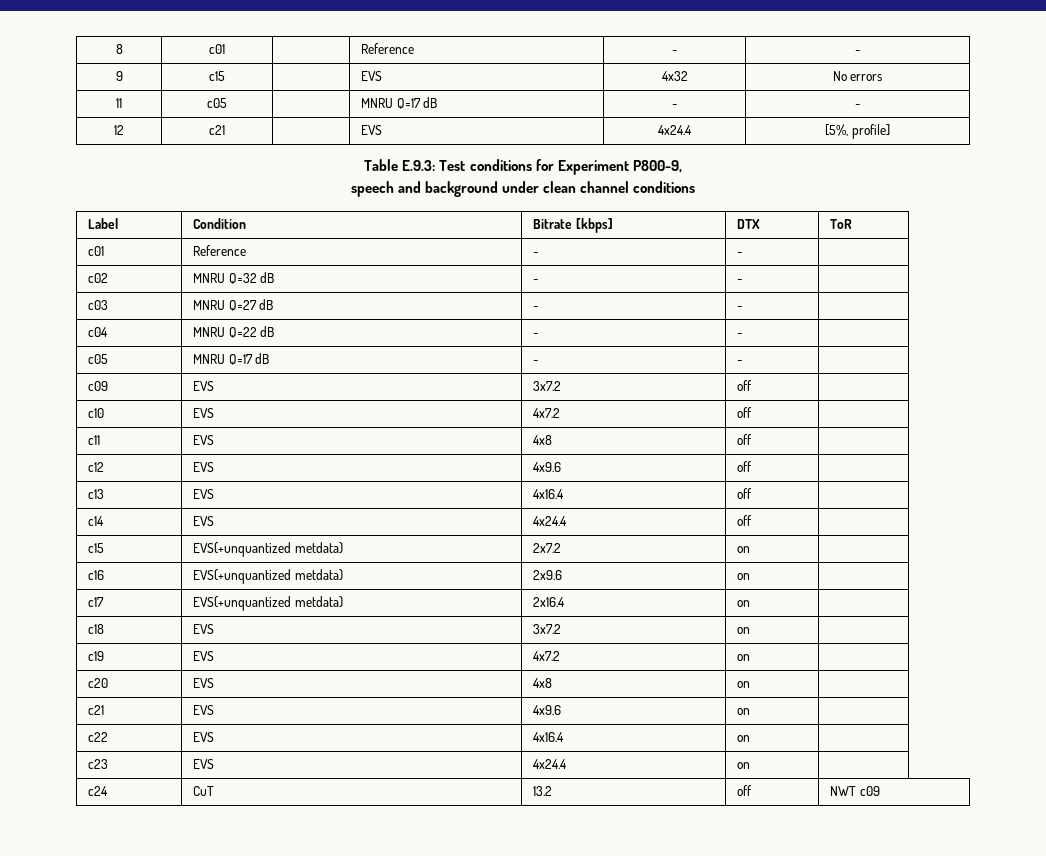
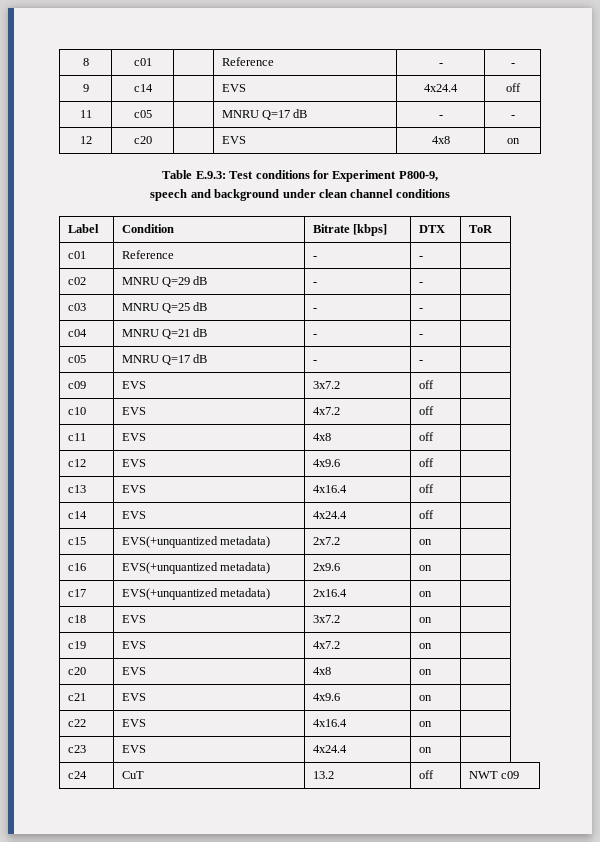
- 9 | c15 | | EVS | 4x32 | No errors
+ 9 | c14 | | EVS | 4x24.4 | off
- 12 | c21 | | EVS | 4x24.4 | [5%, profile]
+ 12 | c20 | | EVS | 4x8 | on
- c02 | MNRU Q=32 dB | - | - |
+ c02 | MNRU Q=29 dB | - | - |
- c03 | MNRU Q=27 dB | - | - |
+ c03 | MNRU Q=25 dB | - | - |
- c04 | MNRU Q=22 dB | - | - |
+ c04 | MNRU Q=21 dB | - | - |
- c15 | EVS(+unquantized metdata) | 2x7.2 | on |
+ c15 | EVS(+unquantized metadata) | 2x7.2 | on |
- c16 | EVS(+unquantized metdata) | 2x9.6 | on |
+ c16 | EVS(+unquantized metadata) | 2x9.6 | on |
- c17 | EVS(+unquantized metdata) | 2x16.4 | on |
+ c17 | EVS(+unquantized metadata) | 2x16.4 | on |

